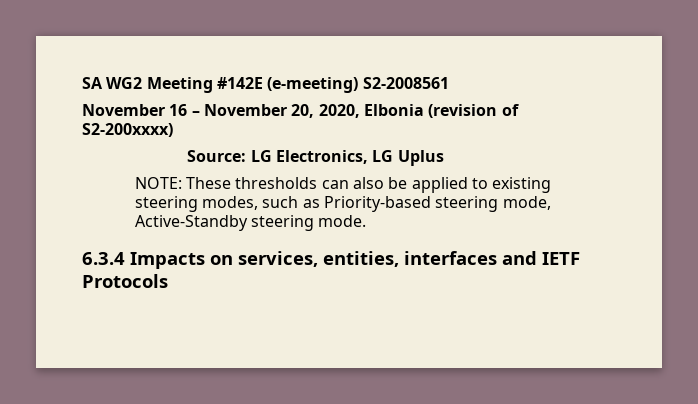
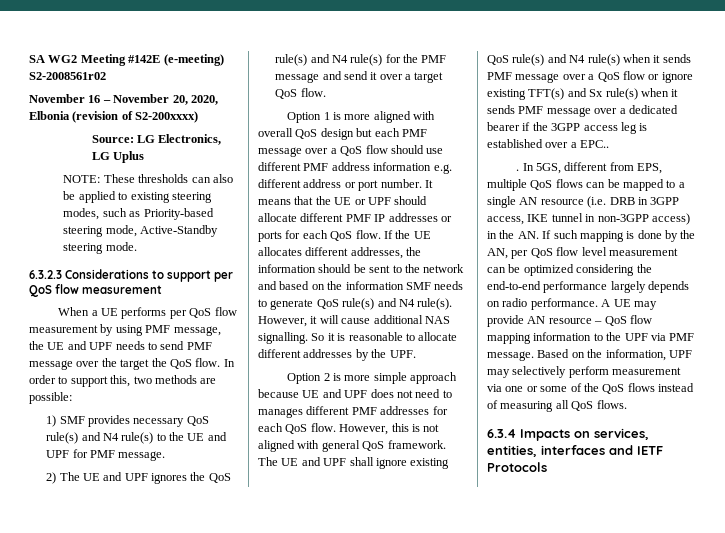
- SA WG2 Meeting #142E (e-meeting) S2-2008561
+ SA WG2 Meeting #142E (e-meeting) S2-2008561r02
+ 6.3.2.3 Considerations to support per QoS flow measurement
+ When a UE performs per QoS flow measurement by using PMF message, the UE and UPF needs to send PMF message over the target the QoS flow. In order to support this, two methods are possible:
+ 1) SMF provides necessary QoS rule(s) and N4 rule(s) to the UE and UPF for PMF message.
+ 2) The UE and UPF ignores the QoS rule(s) and N4 rule(s) for the PMF message and send it over a target QoS flow.
+ Option 1 is more aligned with overall QoS design but each PMF message over a QoS flow should use different PMF address information e.g. different address or port number. It means that the UE or UPF should allocate different PMF IP addresses or ports for each QoS flow. If the UE allocates different addresses, the information should be sent to the network and based on the information SMF needs to generate QoS rule(s) and N4 rule(s). However, it will cause additional NAS signalling. So it is reasonable to allocate different addresses by the UPF.
+ Option 2 is more simple approach because UE and UPF does not need to manages different PMF addresses for each QoS flow. However, this is not aligned with general QoS framework. The UE and UPF shall ignore existing QoS rule(s) and N4 rule(s) when it sends PMF message over a QoS flow or ignore existing TFT(s) and Sx rule(s) when it sends PMF message over a dedicated bearer if the 3GPP access leg is established over a EPC..
+ . In 5GS, different from EPS, multiple QoS flows can be mapped to a single AN resource (i.e. DRB in 3GPP access, IKE tunnel in non-3GPP access) in the AN. If such mapping is done by the AN, per QoS flow level measurement can be optimized considering the end-to-end performance largely depends on radio performance. A UE may provide AN resource – QoS flow mapping information to the UPF via PMF message. Based on the information, UPF may selectively perform measurement via one or some of the QoS flows instead of measuring all QoS flows.

